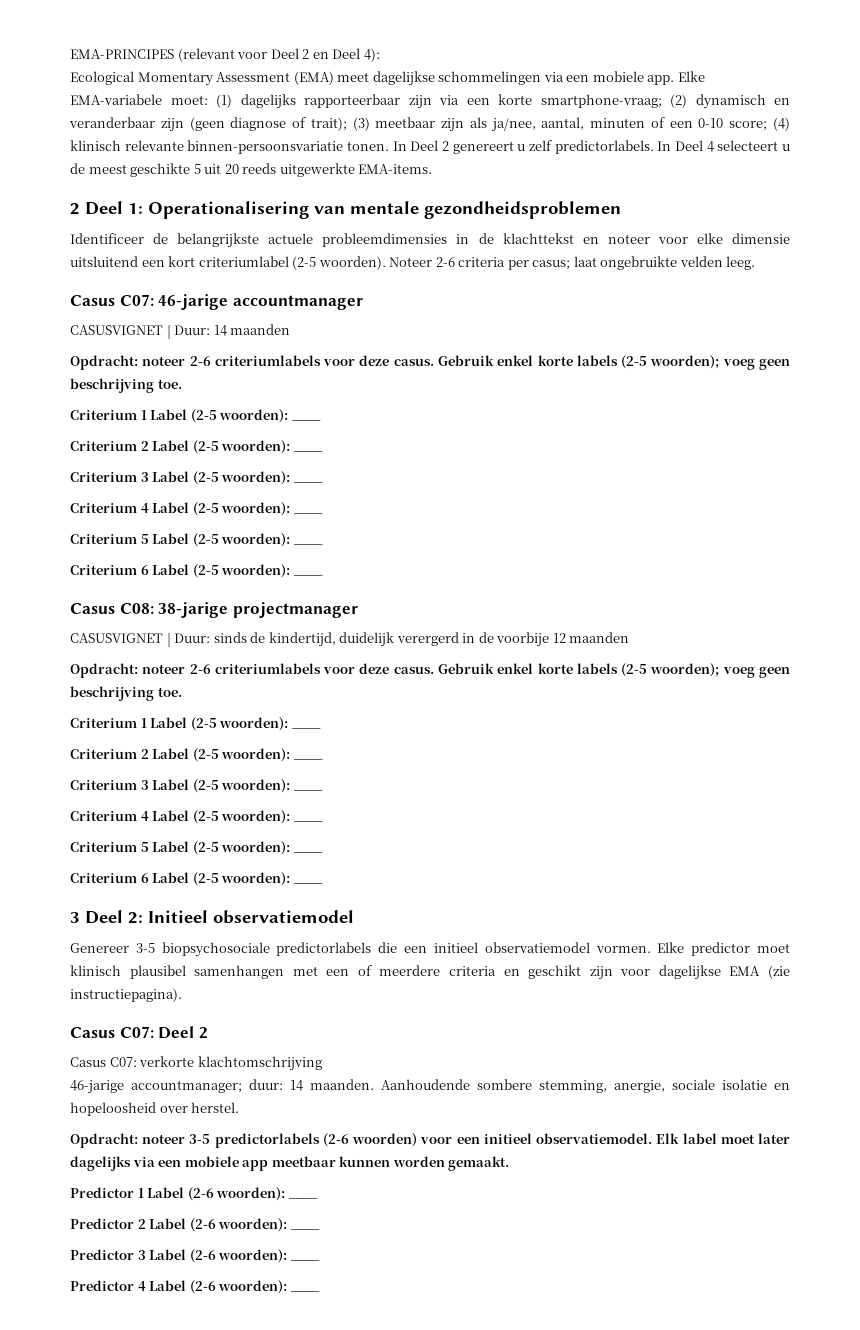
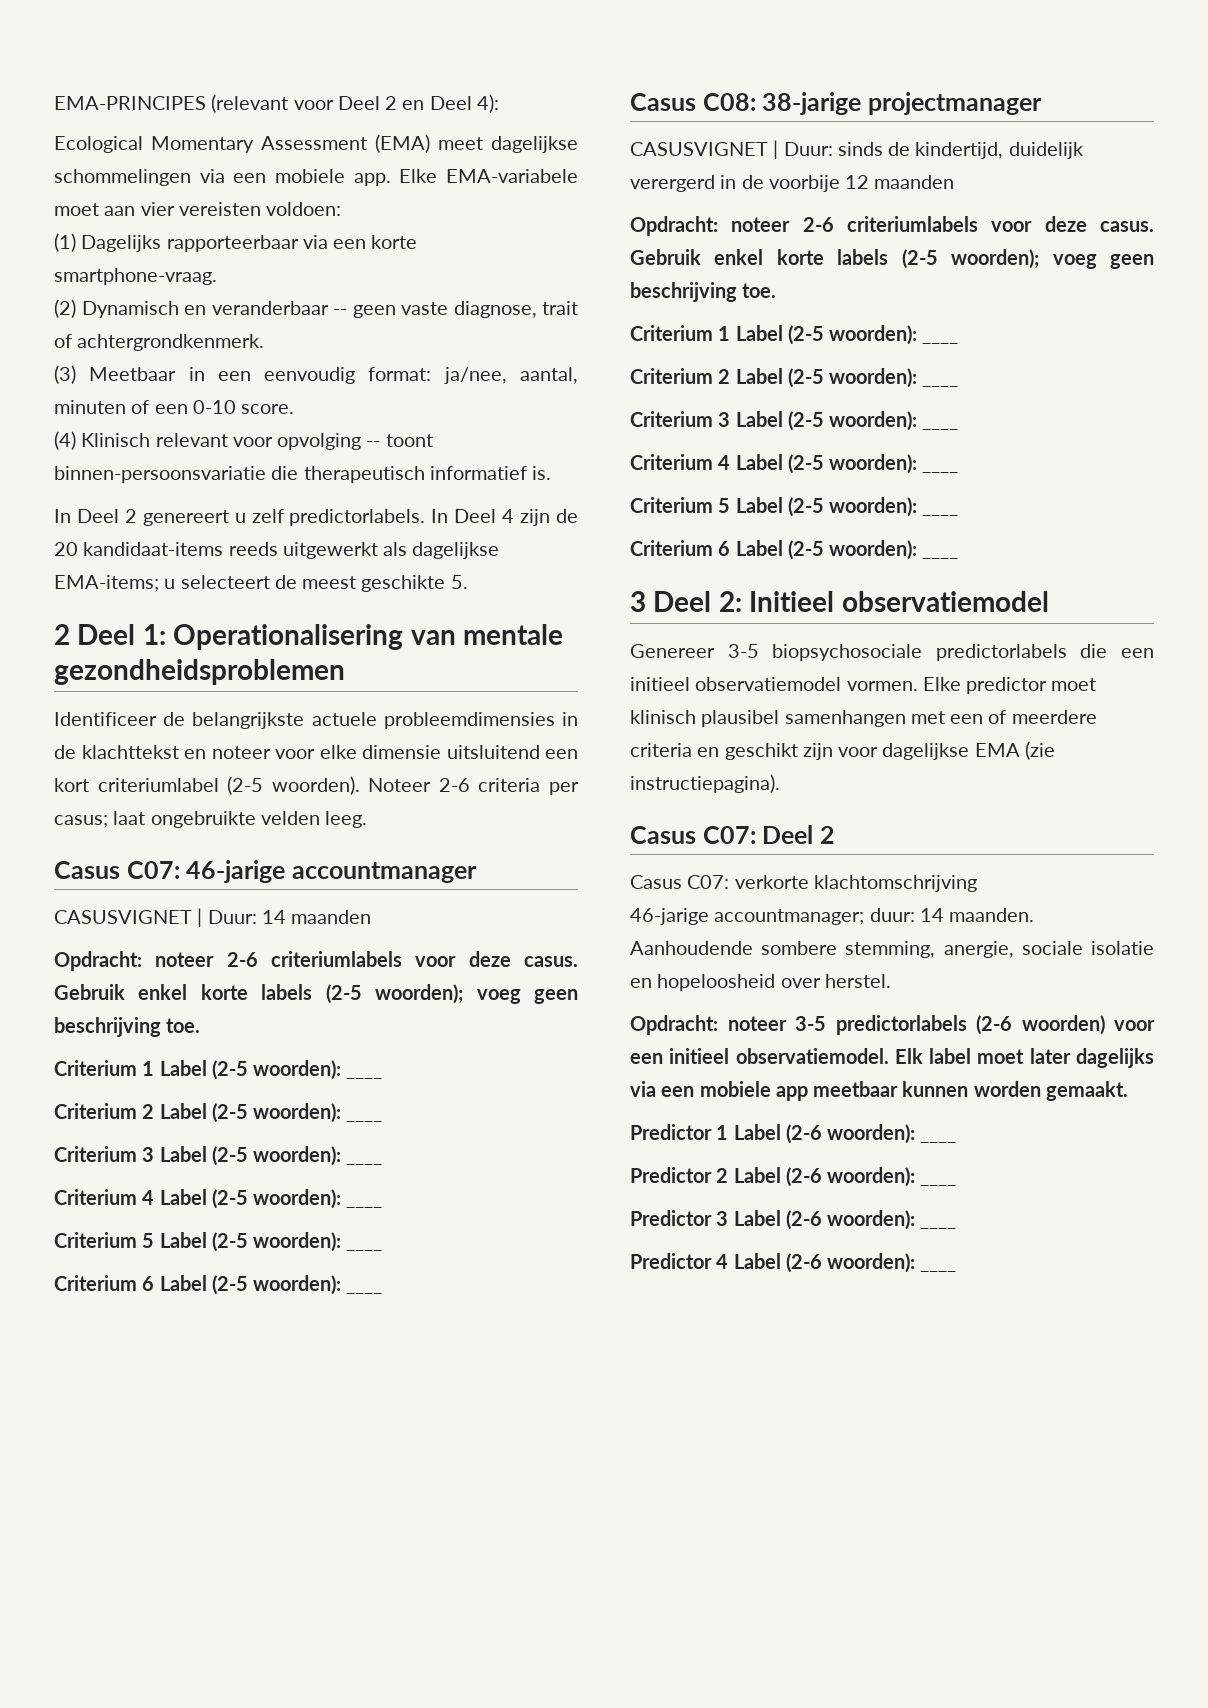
- Elke EMA-variabele moet: (1) dagelijks rapporteerbaar zijn via een korte smartphone-vraag; (2) dynamisch en veranderbaar zijn (geen diagnose of trait); (3) meetbaar zijn als ja/nee, aantal, minuten of een 0-10 score; (4) klinisch relevante binnen-persoonsvariatie tonen. In Deel 2 genereert u zelf predictorlabels.
+ Elke EMA-variabele moet aan vier vereisten voldoen:
+ (1) Dagelijks rapporteerbaar via een korte smartphone-vraag.
+ (2) Dynamisch en veranderbaar -- geen vaste diagnose, trait of achtergrondkenmerk.
+ (3) Meetbaar in een eenvoudig format: ja/nee, aantal, minuten of een 0-10 score.
+ (4) Klinisch relevant voor opvolging -- toont binnen-persoonsvariatie die therapeutisch informatief is.
+ In Deel 2 genereert u zelf predictorlabels.
- In Deel 4 selecteert u de meest geschikte 5 uit 20 reeds uitgewerkte EMA-items.
+ In Deel 4 zijn de 20 kandidaat-items reeds uitgewerkt als dagelijkse EMA-items; u selecteert de meest geschikte 5.

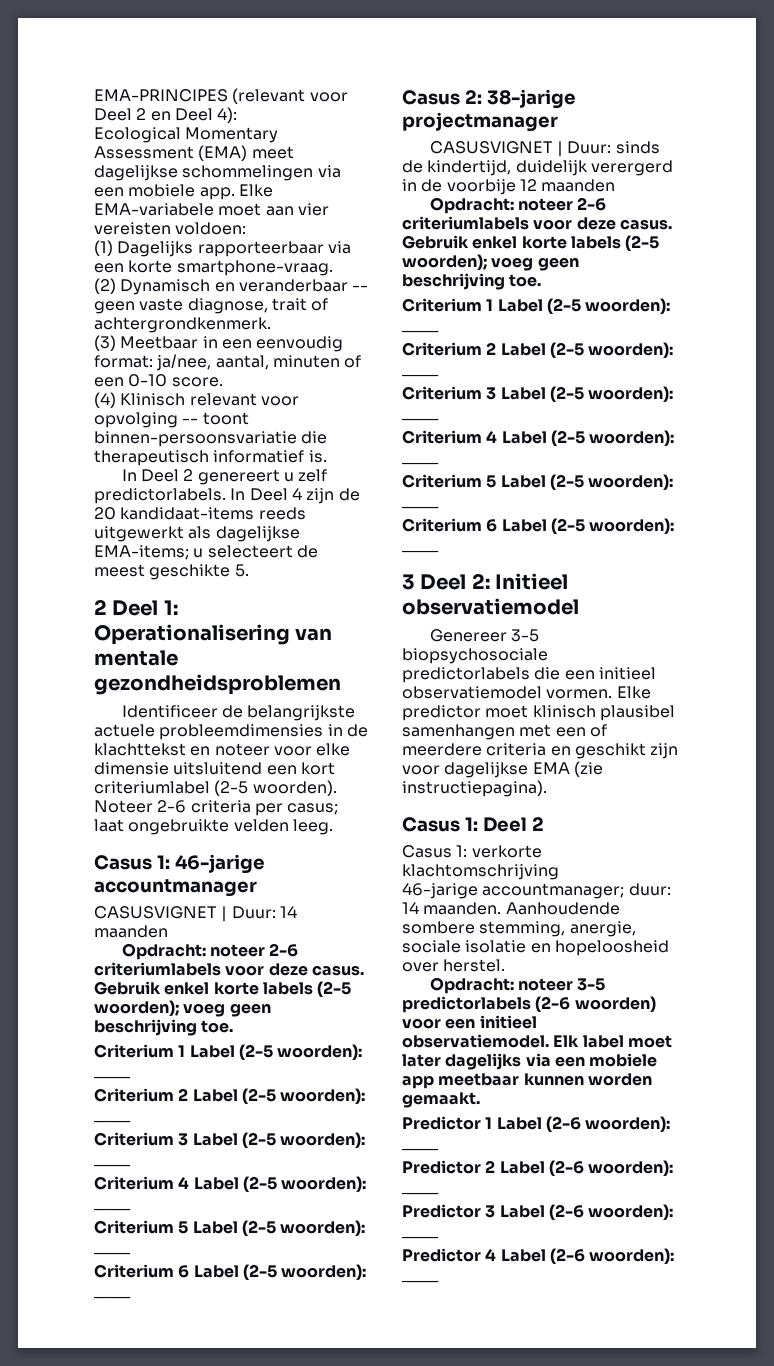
- Casus C07: 46-jarige accountmanager
+ Casus 1: 46-jarige accountmanager
- Casus C08: 38-jarige projectmanager
+ Casus 2: 38-jarige projectmanager
- Casus C07: Deel 2
+ Casus 1: Deel 2
- Casus C07: verkorte klachtomschrijving
+ Casus 1: verkorte klachtomschrijving

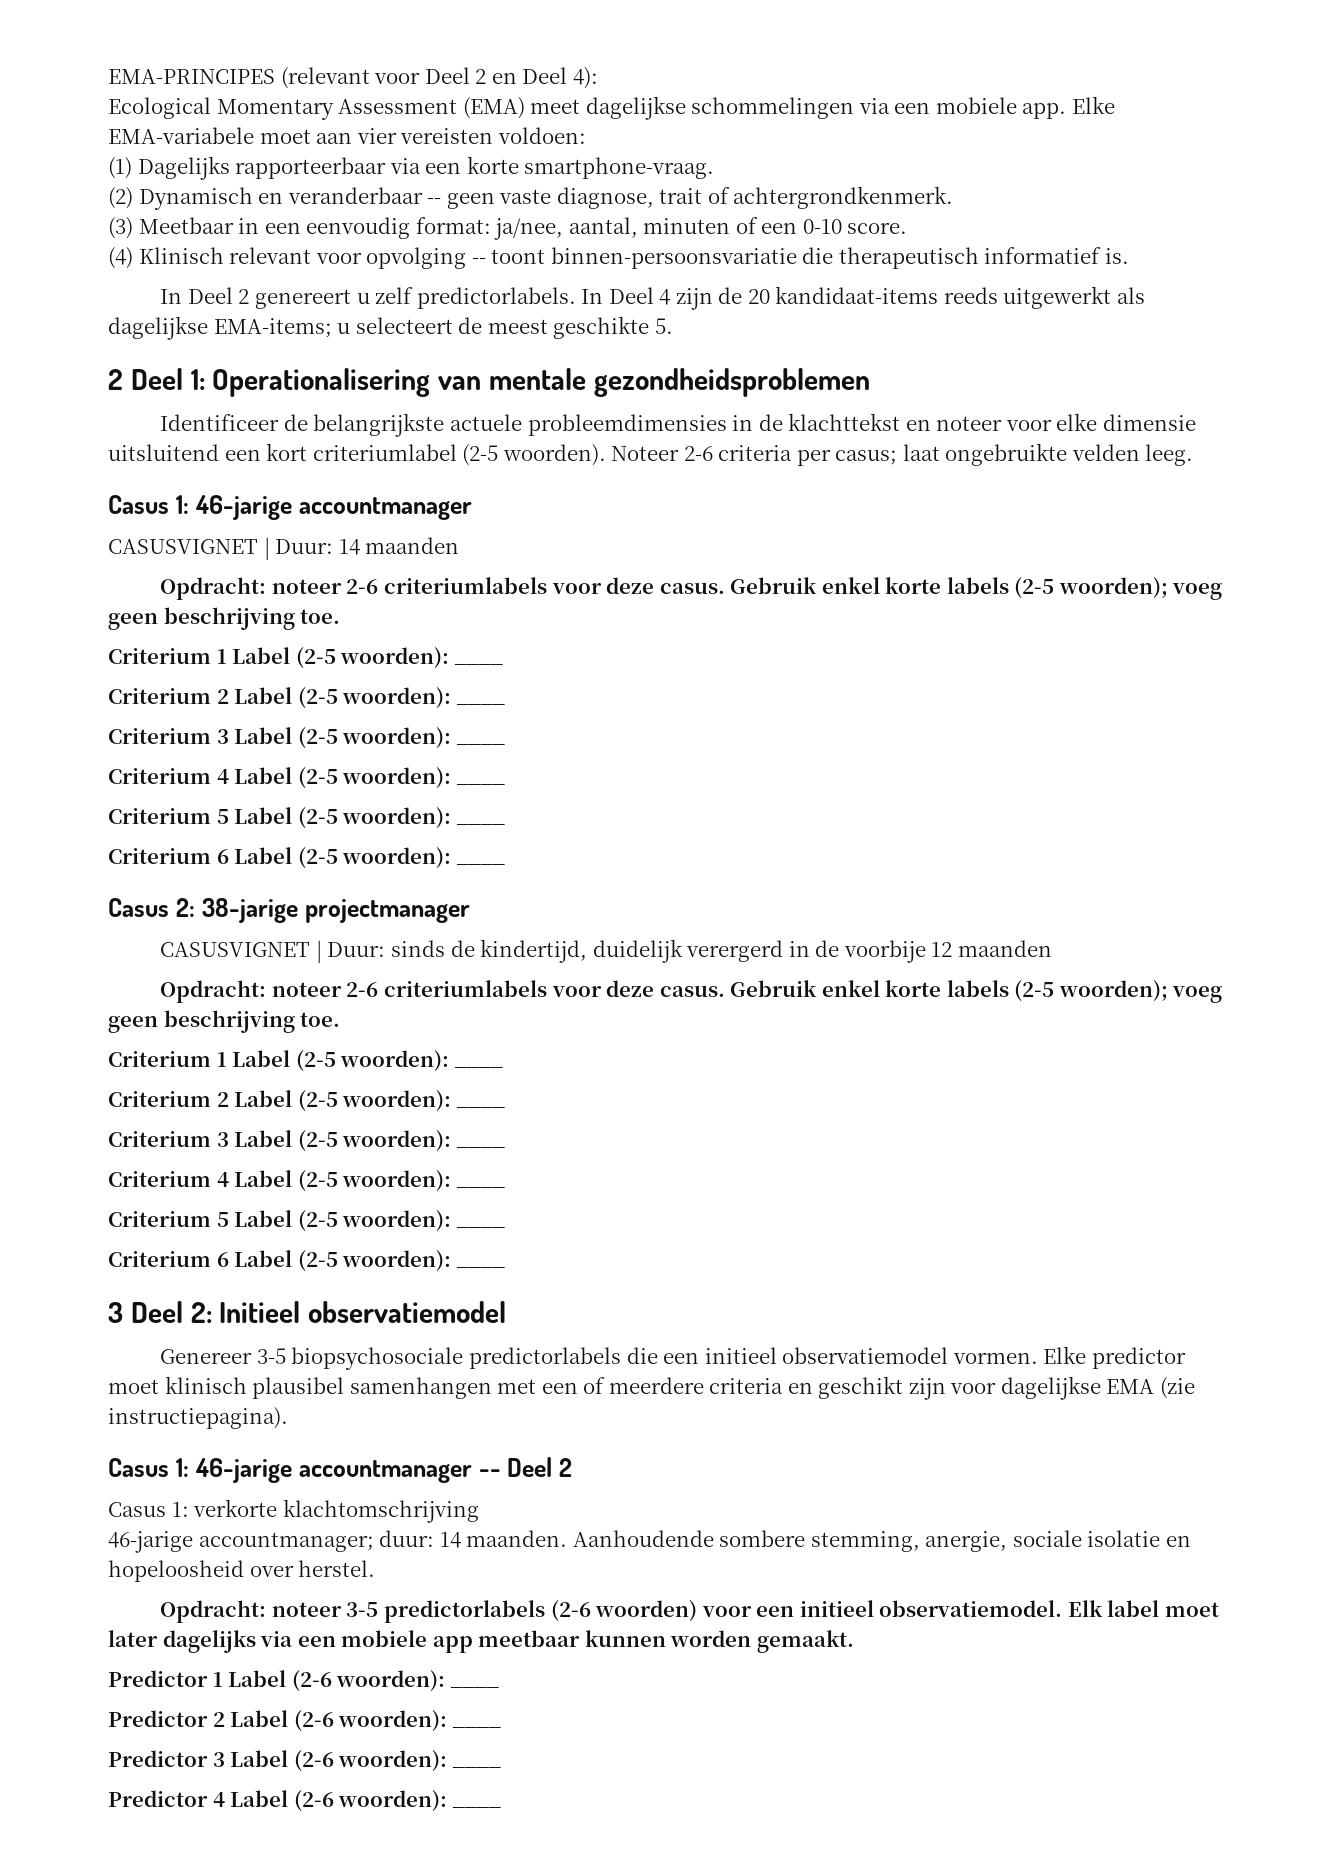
- Casus 1: Deel 2
+ Casus 1: 46-jarige accountmanager -- Deel 2

